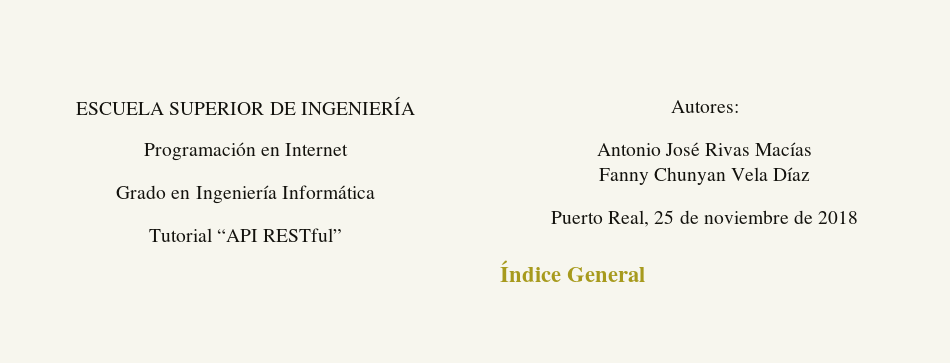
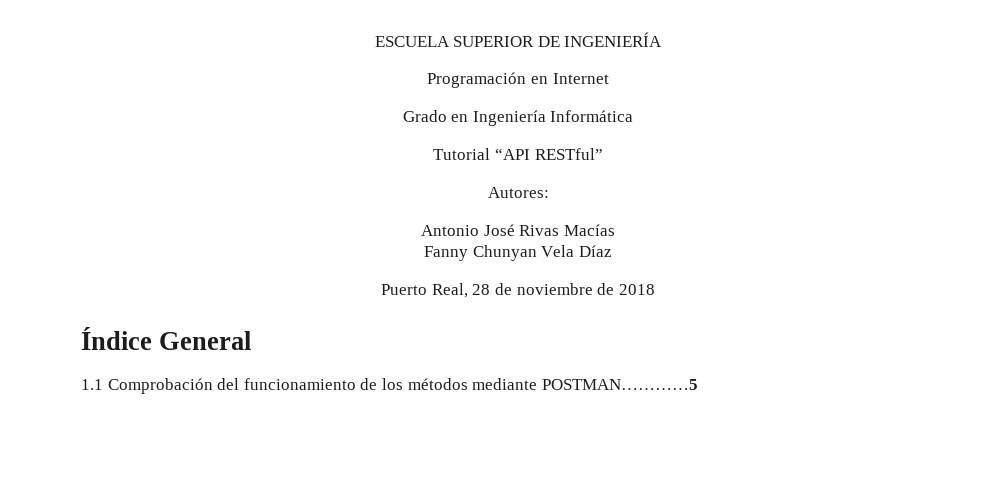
- Puerto Real, 25 de noviembre de 2018
+ Puerto Real, 28 de noviembre de 2018
+ 1.1 Comprobación del funcionamiento de los métodos mediante POSTMAN…………5

